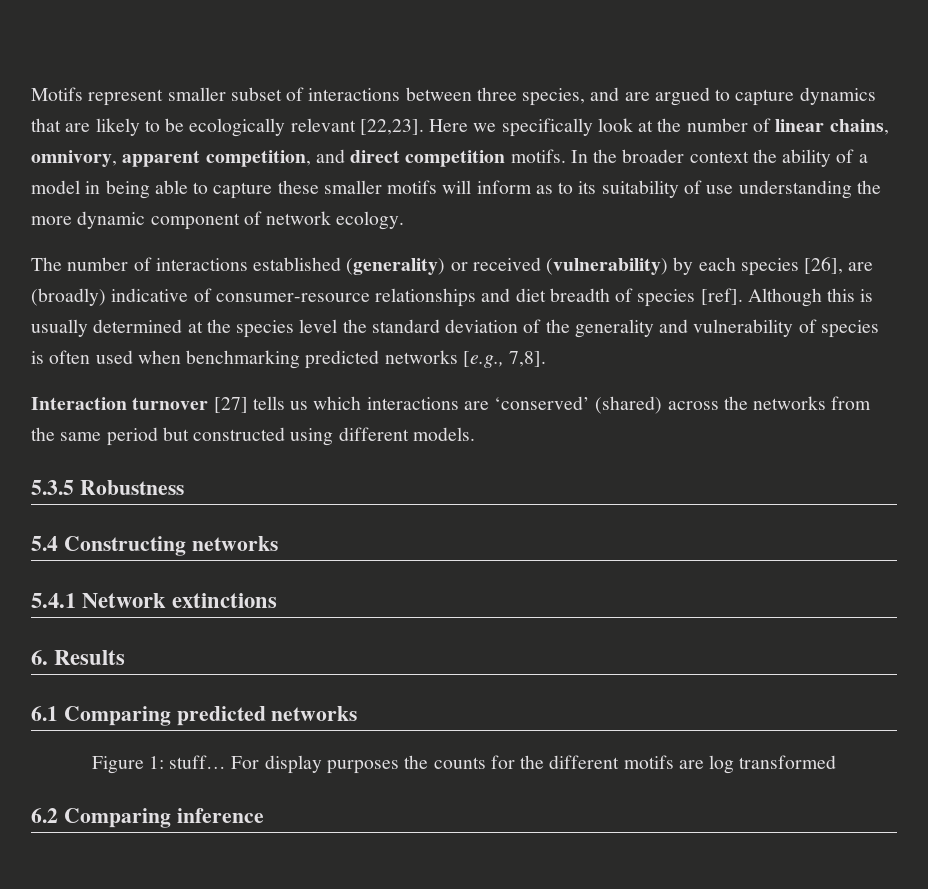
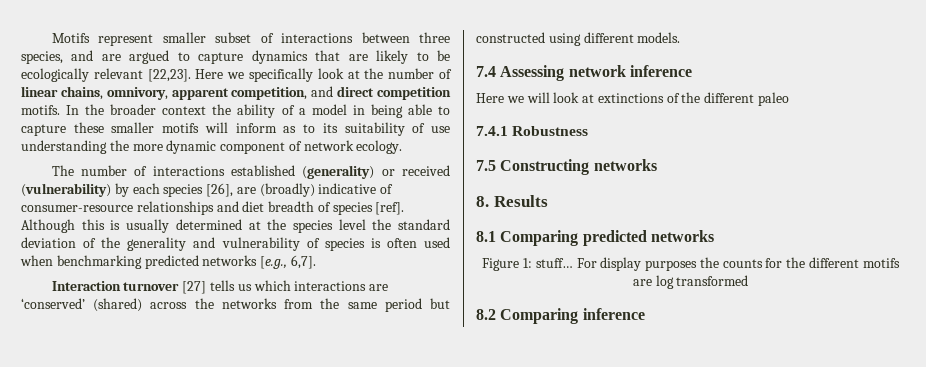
- Although this is usually determined at the species level the standard deviation of the generality and vulnerability of species is often used when benchmarking predicted networks [e.g., 7,8].
+ Although this is usually determined at the species level the standard deviation of the generality and vulnerability of species is often used when benchmarking predicted networks [e.g., 6,7].
- 5.3.5 Robustness
+ 7.4 Assessing network inference
+ Here we will look at extinctions of the different paleo
+ 7.4.1 Robustness
- 5.4 Constructing networks
+ 7.5 Constructing networks
- 5.4.1 Network extinctions
- 6. Results
+ 8. Results
- 6.1 Comparing predicted networks
+ 8.1 Comparing predicted networks
- 6.2 Comparing inference
+ 8.2 Comparing inference

